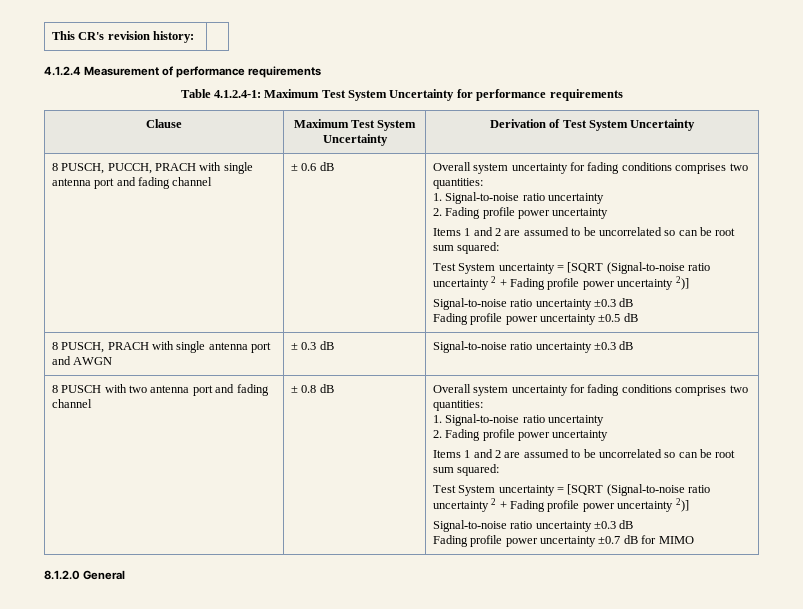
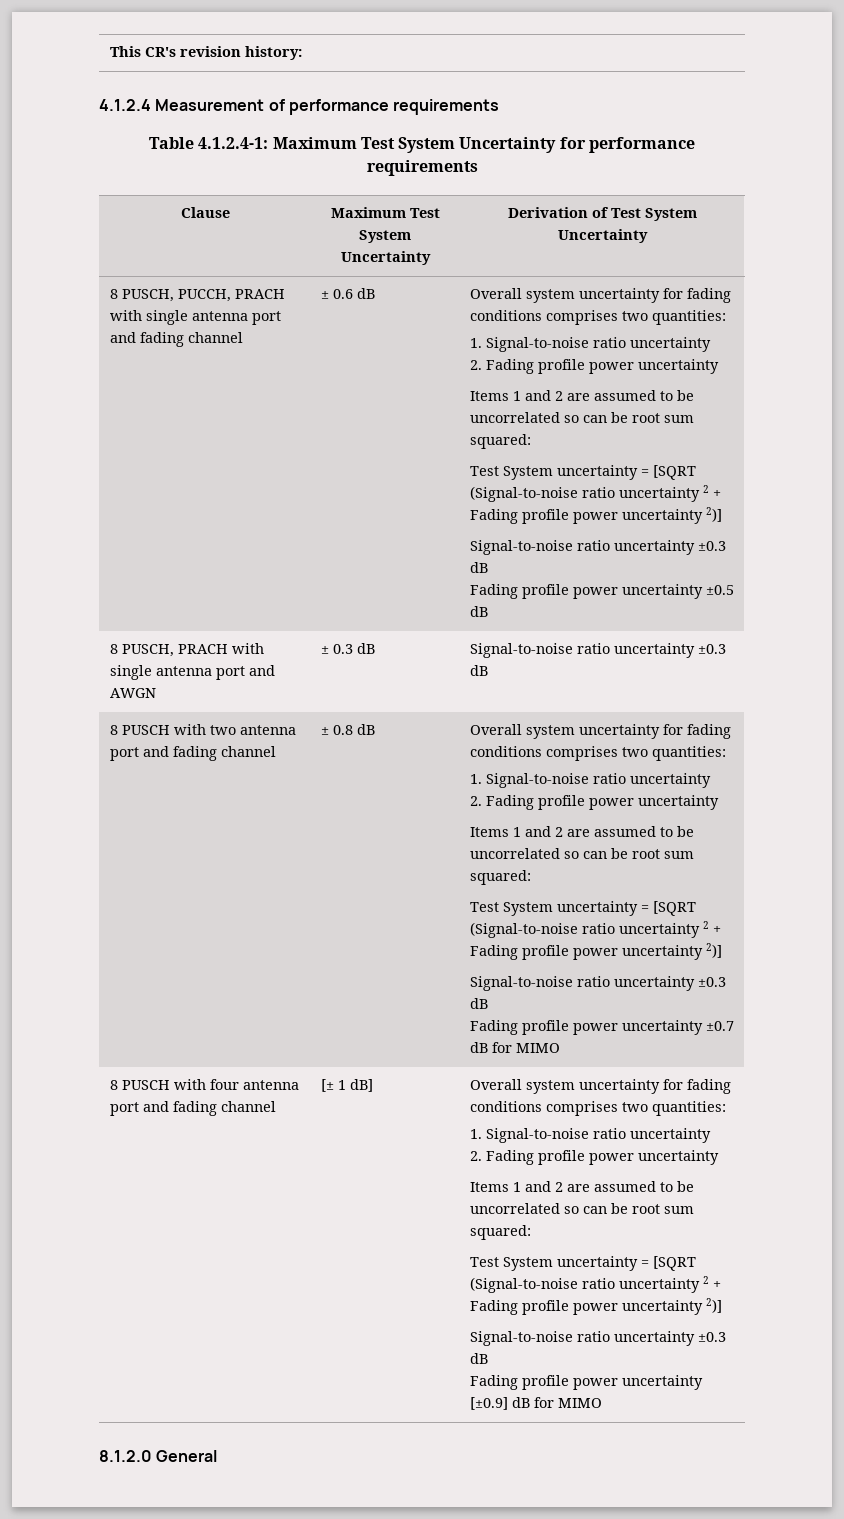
+ 8 PUSCH with four antenna port and fading channel | [± 1 dB] | Overall system uncertainty for fading conditions comprises two quantities:
+ 1. Signal-to-noise ratio uncertainty
+ 2. Fading profile power uncertainty
+ Items 1 and 2 are assumed to be uncorrelated so can be root sum squared:
+ Test System uncertainty = [SQRT (Signal-to-noise ratio uncertainty 2 + Fading profile power uncertainty 2)]
+ Signal-to-noise ratio uncertainty ±0.3 dB
+ Fading profile power uncertainty [±0.9] dB for MIMO

